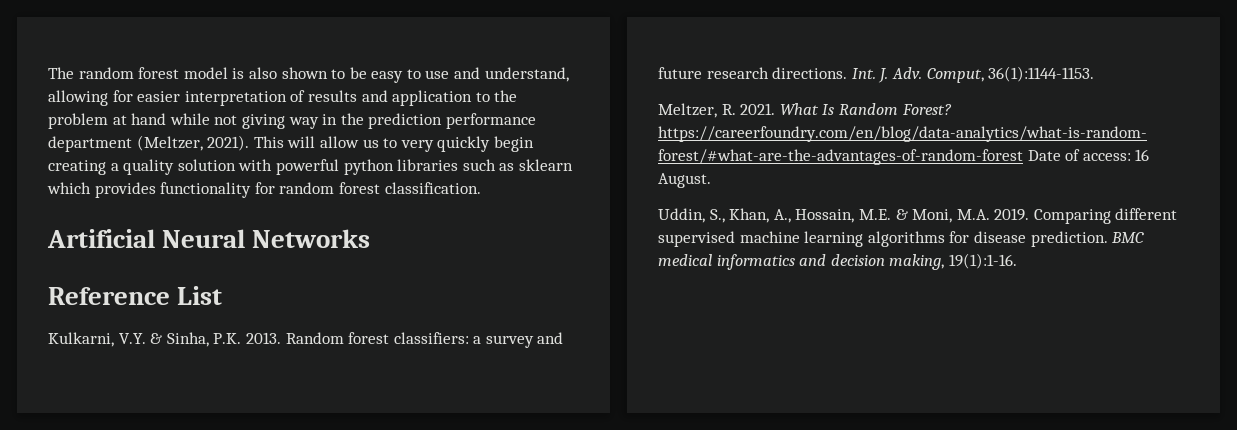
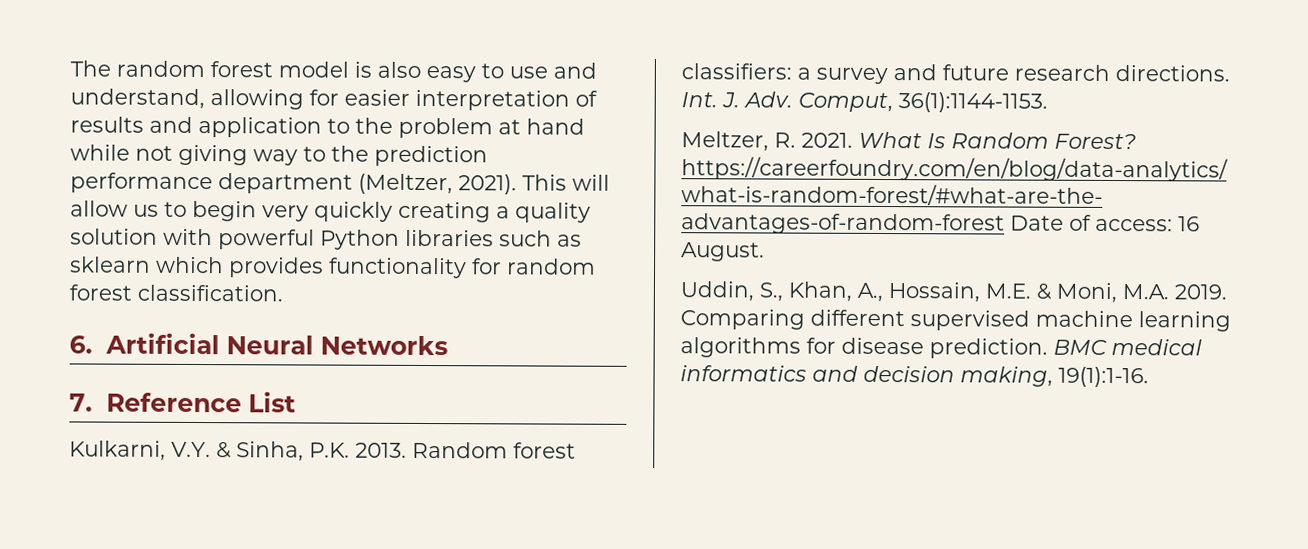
- The random forest model is also shown to be easy to use and understand, allowing for easier interpretation of results and application to the problem at hand while not giving way in the prediction performance department (Meltzer, 2021).
+ The random forest model is also easy to use and understand, allowing for easier interpretation of results and application to the problem at hand while not giving way to the prediction performance department (Meltzer, 2021).
- This will allow us to very quickly begin creating a quality solution with powerful python libraries such as sklearn which provides functionality for random forest classification.
+ This will allow us to begin very quickly creating a quality solution with powerful Python libraries such as sklearn which provides functionality for random forest classification.
- Artificial Neural Networks
+ 6. Artificial Neural Networks
- Reference List
+ 7. Reference List

